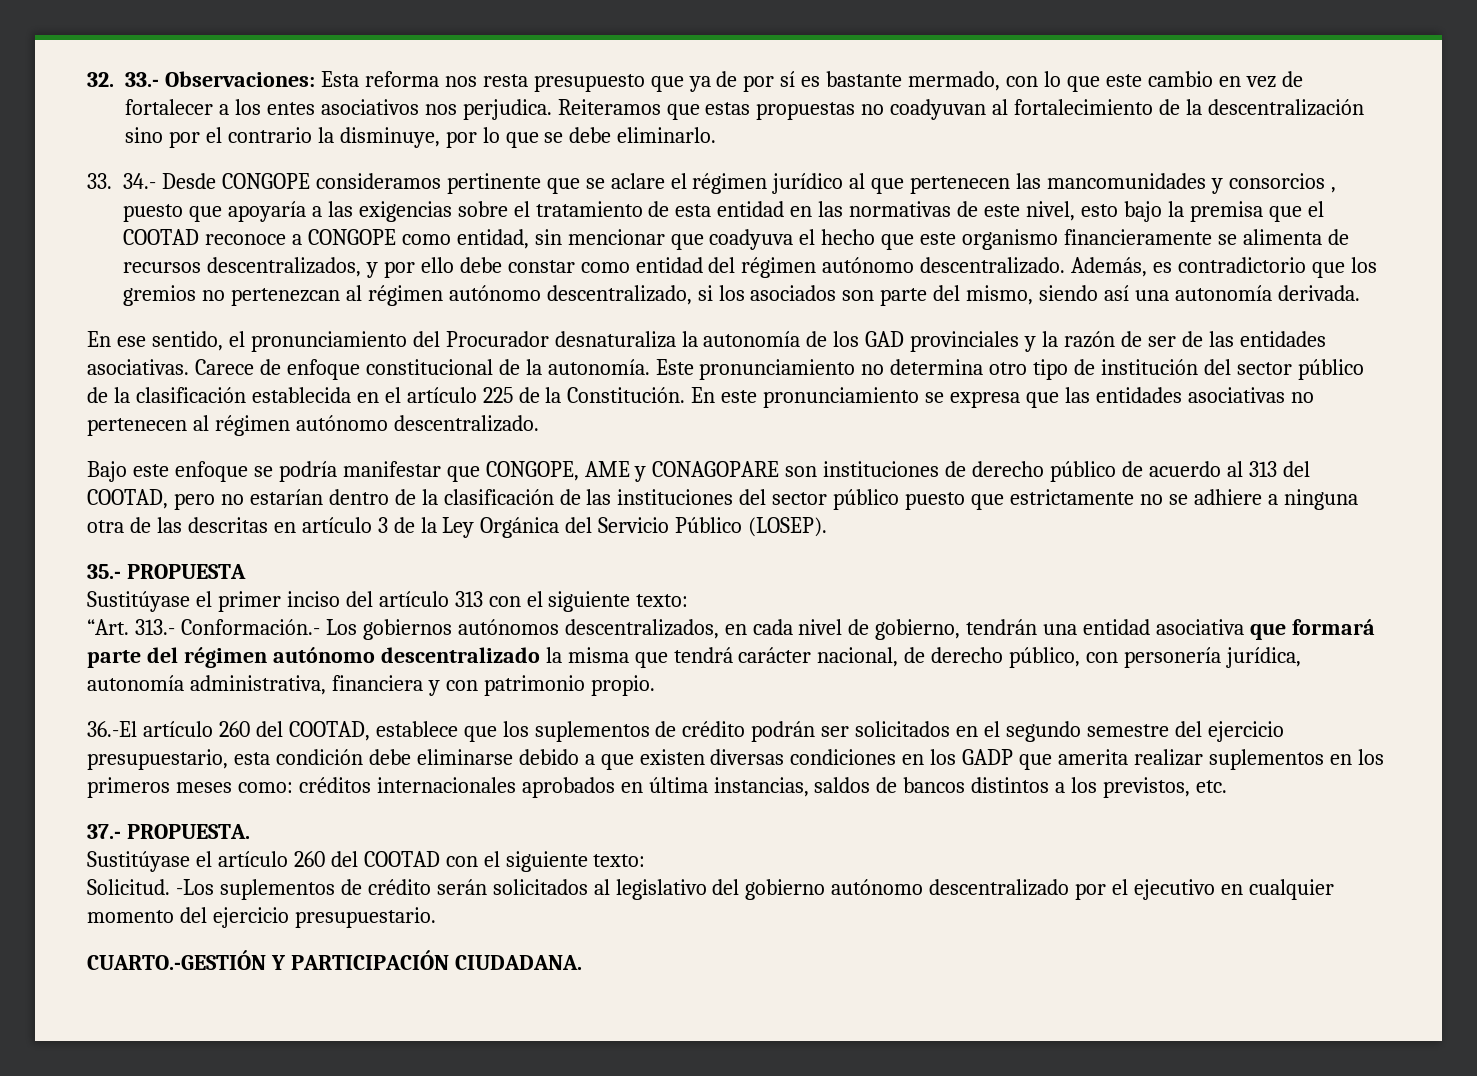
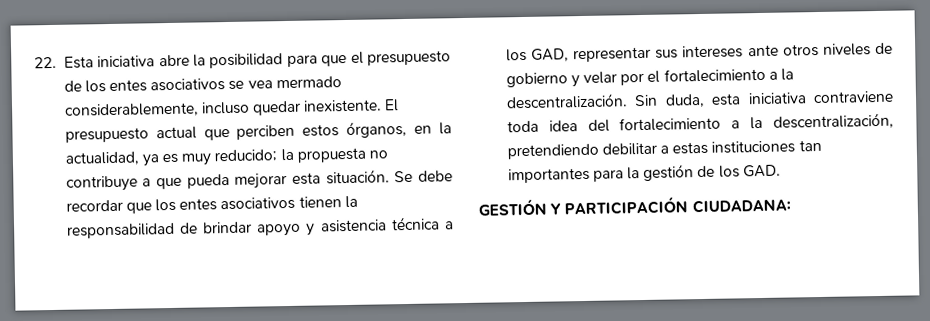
- 32. 33.- Observaciones: Esta reforma nos resta presupuesto que ya de por sí es bastante mermado, con lo que este cambio en vez de fortalecer a los entes asociativos nos perjudica. Reiteramos que estas propuestas no coadyuvan al fortalecimiento de la descentralización sino por el contrario la disminuye, por lo que se debe eliminarlo.
- 33. 34.- Desde CONGOPE consideramos pertinente que se aclare el régimen jurídico al que pertenecen las mancomunidades y consorcios , puesto que apoyaría a las exigencias sobre el tratamiento de esta entidad en las normativas de este nivel, esto bajo la premisa que el COOTAD reconoce a CONGOPE como entidad, sin mencionar que coadyuva el hecho que este organismo financieramente se alimenta de recursos descentralizados, y por ello debe constar como entidad del régimen autónomo descentralizado. Además, es contradictorio que los gremios no pertenezcan al régimen autónomo descentralizado, si los asociados son parte del mismo, siendo así una autonomía derivada.
- En ese sentido, el pronunciamiento del Procurador desnaturaliza la autonomía de los GAD provinciales y la razón de ser de las entidades asociativas. Carece de enfoque constitucional de la autonomía. Este pronunciamiento no determina otro tipo de institución del sector público de la clasificación establecida en el artículo 225 de la Constitución. En este pronunciamiento se expresa que las entidades asociativas no pertenecen al régimen autónomo descentralizado.
- Bajo este enfoque se podría manifestar que CONGOPE, AME y CONAGOPARE son instituciones de derecho público de acuerdo al 313 del COOTAD, pero no estarían dentro de la clasificación de las instituciones del sector público puesto que estrictamente no se adhiere a ninguna otra de las descritas en artículo 3 de la Ley Orgánica del Servicio Público (LOSEP).
- 35.- PROPUESTA
- Sustitúyase el primer inciso del artículo 313 con el siguiente texto:
- “Art. 313.- Conformación.- Los gobiernos autónomos descentralizados, en cada nivel de gobierno, tendrán una entidad asociativa que formará parte del régimen autónomo descentralizado la misma que tendrá carácter nacional, de derecho público, con personería jurídica, autonomía administrativa, financiera y con patrimonio propio.
- 36.-El artículo 260 del COOTAD, establece que los suplementos de crédito podrán ser solicitados en el segundo semestre del ejercicio presupuestario, esta condición debe eliminarse debido a que existen diversas condiciones en los GADP que amerita realizar suplementos en los primeros meses como: créditos internacionales aprobados en última instancias, saldos de bancos distintos a los previstos, etc.
- 37.- PROPUESTA.
- Sustitúyase el artículo 260 del COOTAD con el siguiente texto:
- Solicitud. -Los suplementos de crédito serán solicitados al legislativo del gobierno autónomo descentralizado por el ejecutivo en cualquier momento del ejercicio presupuestario.
- CUARTO.-GESTIÓN Y PARTICIPACIÓN CIUDADANA.
+ 22. Esta iniciativa abre la posibilidad para que el presupuesto de los entes asociativos se vea mermado considerablemente, incluso quedar inexistente. El presupuesto actual que perciben estos órganos, en la actualidad, ya es muy reducido; la propuesta no contribuye a que pueda mejorar esta situación. Se debe recordar que los entes asociativos tienen la responsabilidad de brindar apoyo y asistencia técnica a los GAD, representar sus intereses ante otros niveles de gobierno y velar por el fortalecimiento a la descentralización. Sin duda, esta iniciativa contraviene toda idea del fortalecimiento a la descentralización, pretendiendo debilitar a estas instituciones tan importantes para la gestión de los GAD.
+ GESTIÓN Y PARTICIPACIÓN CIUDADANA:

